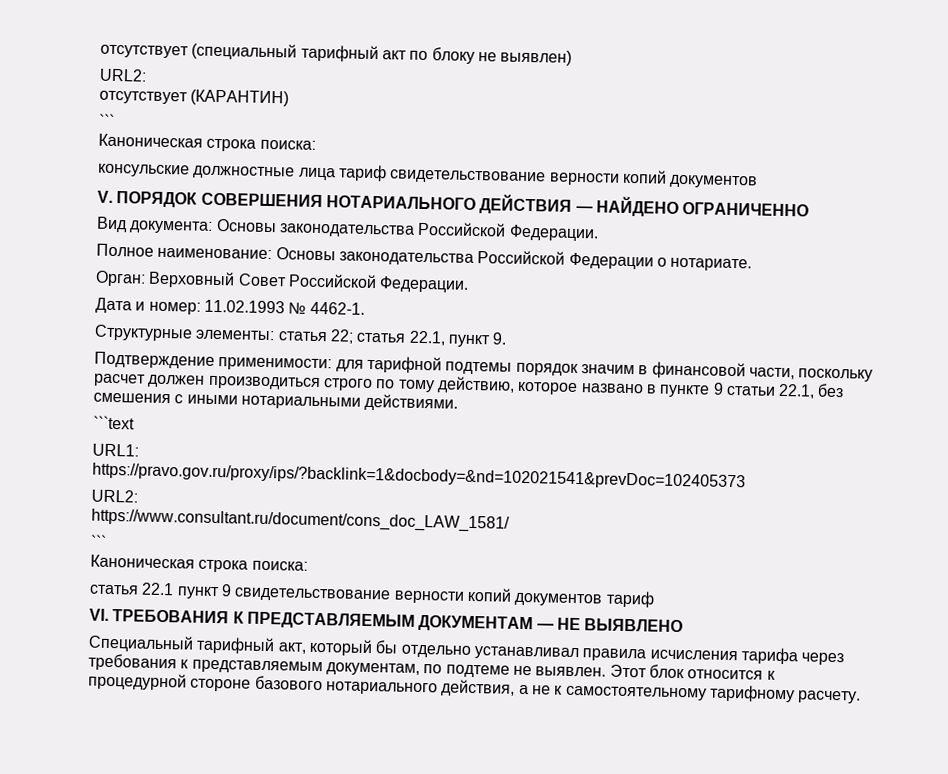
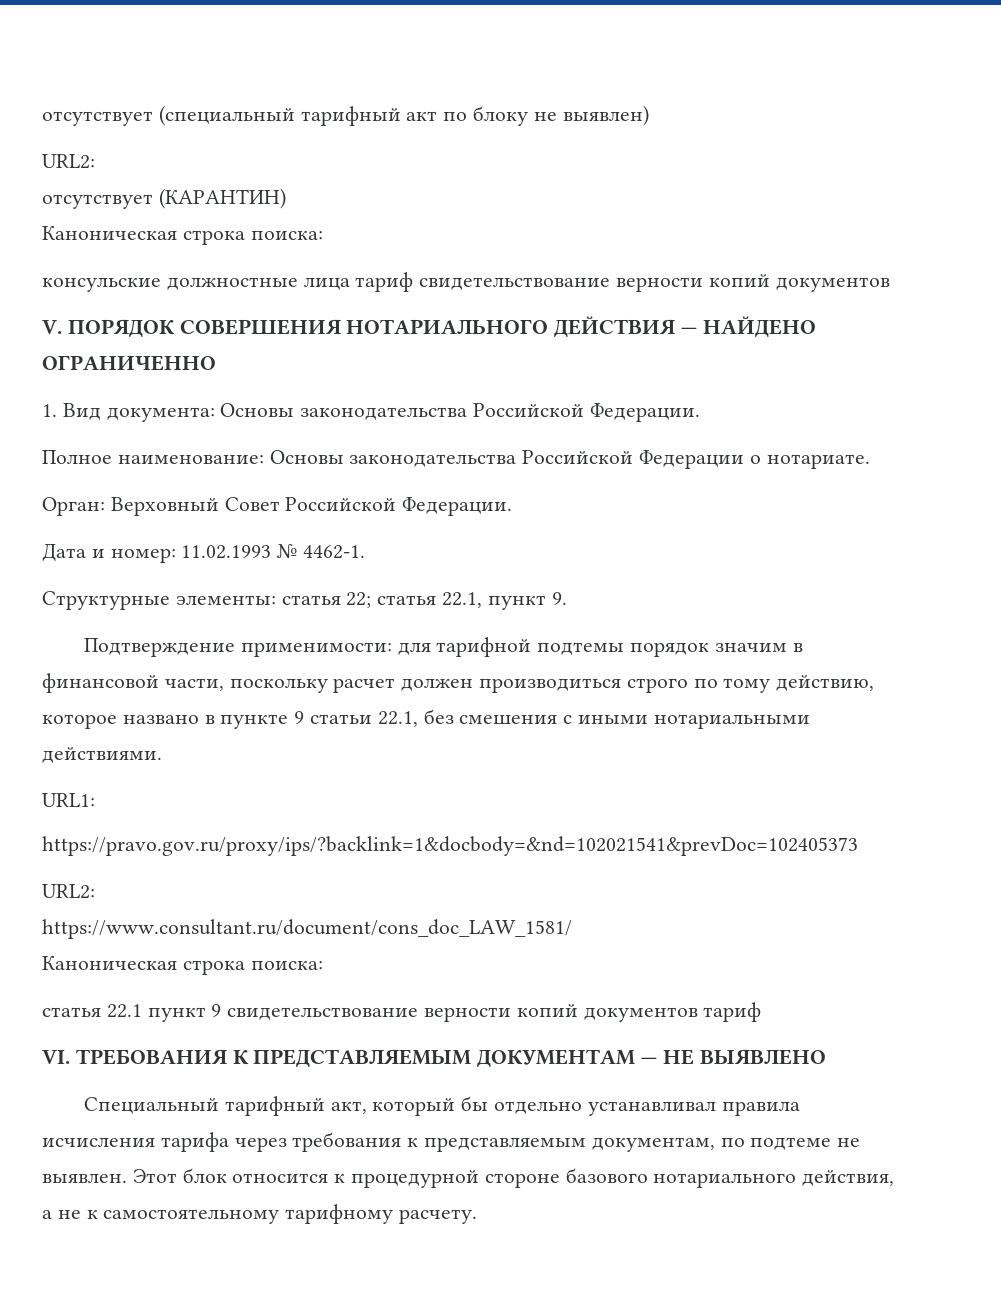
  отсутствует (КАРАНТИН)
- ```
- Вид документа: Основы законодательства Российской Федерации.
+ 1. Вид документа: Основы законодательства Российской Федерации.
- ```text
  https://www.consultant.ru/document/cons_doc_LAW_1581/
- ```

